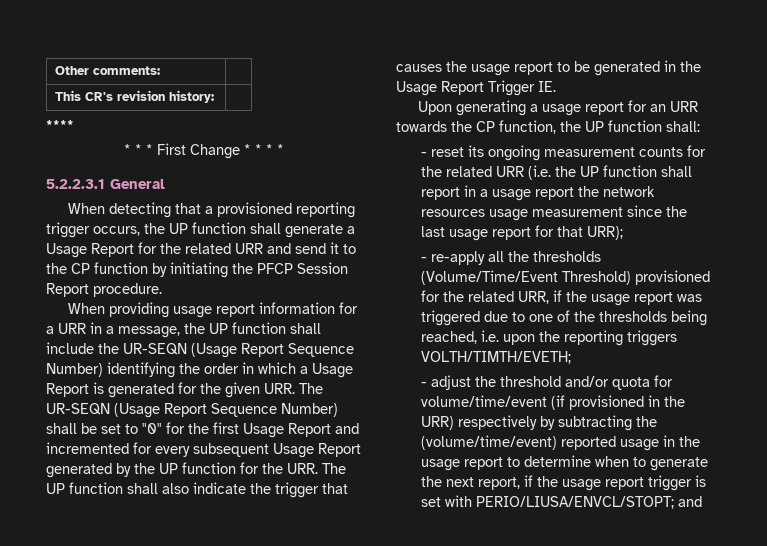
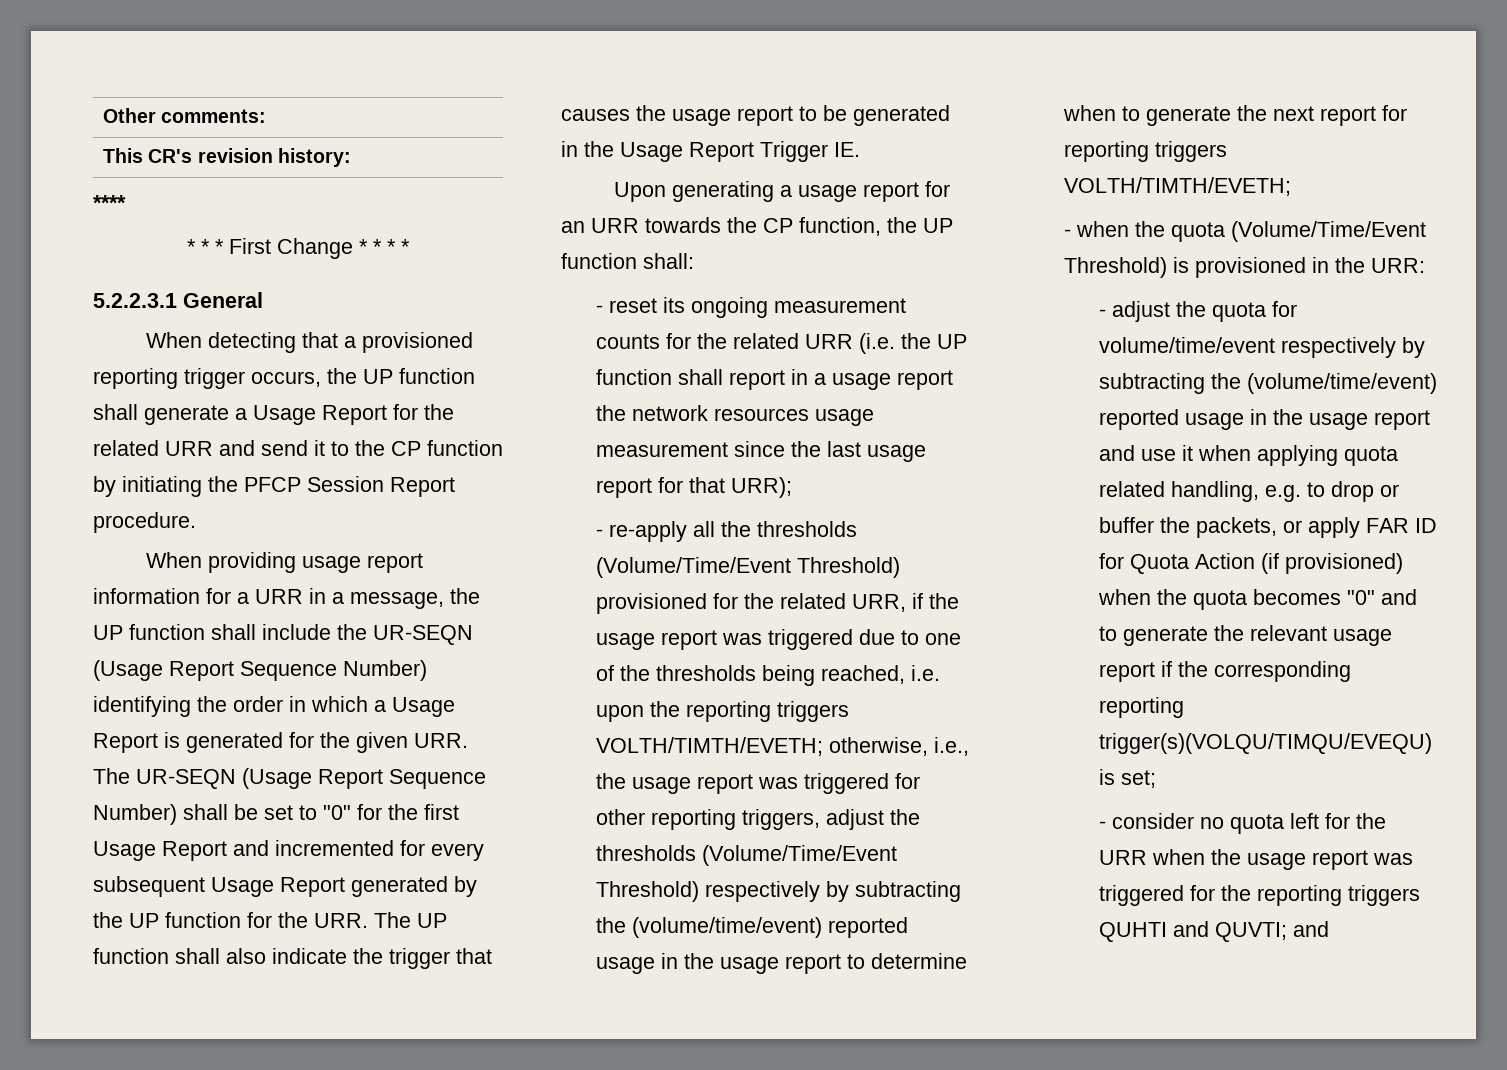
- - re-apply all the thresholds (Volume/Time/Event Threshold) provisioned for the related URR, if the usage report was triggered due to one of the thresholds being reached, i.e. upon the reporting triggers VOLTH/TIMTH/EVETH;
- - adjust the threshold and/or quota for volume/time/event (if provisioned in the URR) respectively by subtracting the (volume/time/event) reported usage in the usage report to determine when to generate the next report, if the usage report trigger is set with PERIO/LIUSA/ENVCL/STOPT; and
+ - re-apply all the thresholds (Volume/Time/Event Threshold) provisioned for the related URR, if the usage report was triggered due to one of the thresholds being reached, i.e. upon the reporting triggers VOLTH/TIMTH/EVETH; otherwise, i.e., the usage report was triggered for other reporting triggers, adjust the thresholds (Volume/Time/Event Threshold) respectively by subtracting the (volume/time/event) reported usage in the usage report to determine when to generate the next report for reporting triggers VOLTH/TIMTH/EVETH;
+ - when the quota (Volume/Time/Event Threshold) is provisioned in the URR:
+ - adjust the quota for volume/time/event respectively by subtracting the (volume/time/event) reported usage in the usage report and use it when applying quota related handling, e.g. to drop or buffer the packets, or apply FAR ID for Quota Action (if provisioned) when the quota becomes "0" and to generate the relevant usage report if the corresponding reporting trigger(s)(VOLQU/TIMQU/EVEQU) is set;
+ - consider no quota left for the URR when the usage report was triggered for the reporting triggers QUHTI and QUVTI; and

